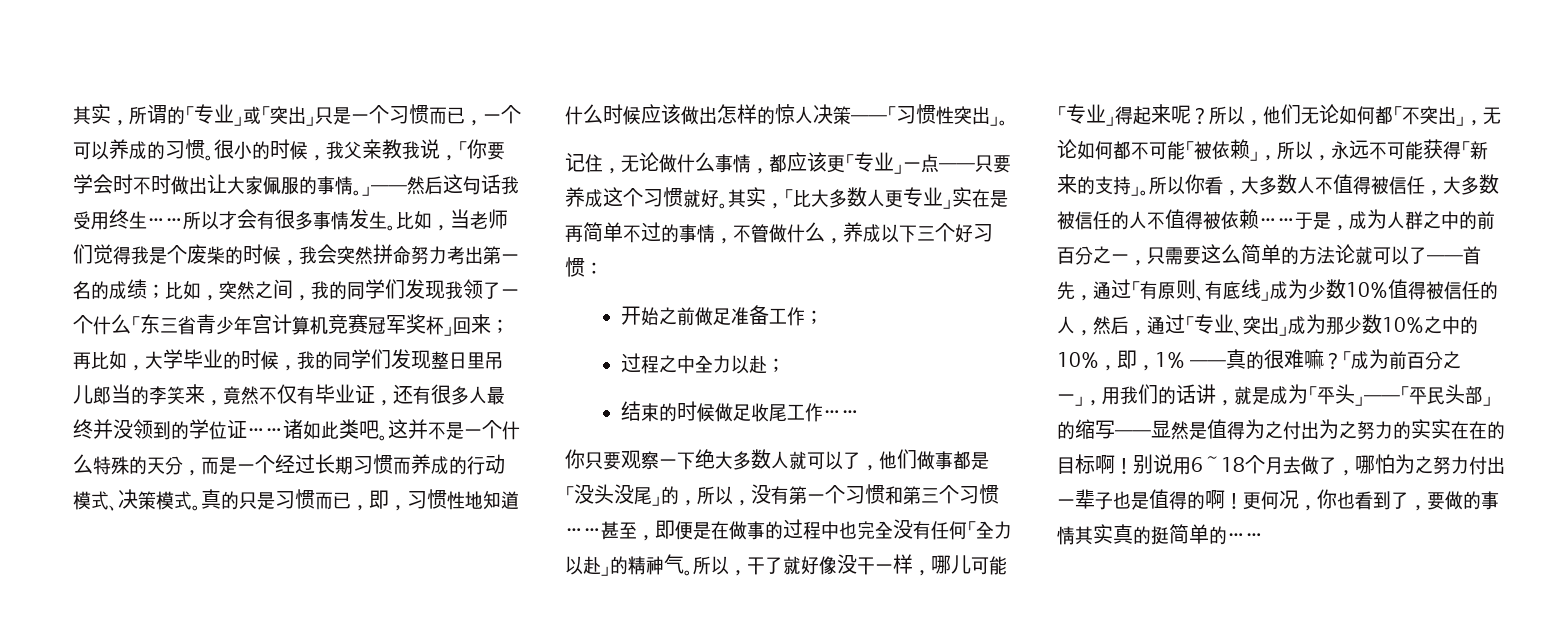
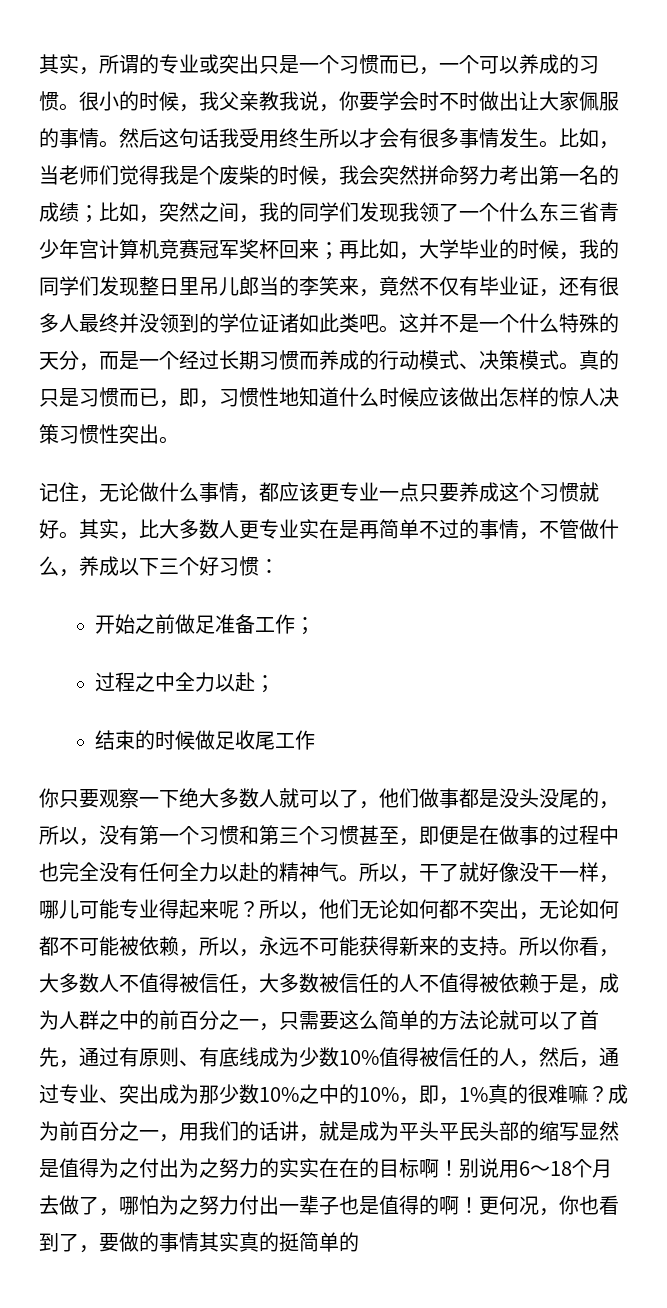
- 其实，所谓的「专业」或「突出」只是一个习惯而已，一个可以养成的习惯。
+ 其实，所谓的专业或突出只是一个习惯而已，一个可以养成的习惯。
- 很小的时候，我父亲教我说，「你要学会时不时做出让大家佩服的事情。」——然后这句话我受用终生……所以才会有很多事情发生。
+ 很小的时候，我父亲教我说，你要学会时不时做出让大家佩服的事情。然后这句话我受用终生所以才会有很多事情发生。
- 比如，突然之间，我的同学们发现我领了一个什么「东三省青少年宫计算机竞赛冠军奖杯」回来；
+ 比如，突然之间，我的同学们发现我领了一个什么东三省青少年宫计算机竞赛冠军奖杯回来；
- 再比如，大学毕业的时候，我的同学们发现整日里吊儿郎当的李笑来，竟然不仅有毕业证，还有很多人最终并没领到的学位证……诸如此类吧。
+ 再比如，大学毕业的时候，我的同学们发现整日里吊儿郎当的李笑来，竟然不仅有毕业证，还有很多人最终并没领到的学位证诸如此类吧。
- 真的只是习惯而已，即，习惯性地知道什么时候应该做出怎样的惊人决策——「习惯性突出」。
+ 真的只是习惯而已，即，习惯性地知道什么时候应该做出怎样的惊人决策习惯性突出。
- 记住，无论做什么事情，都应该更「专业」一点——只要养成这个习惯就好。
+ 记住，无论做什么事情，都应该更专业一点只要养成这个习惯就好。
- 其实，「比大多数人更专业」实在是再简单不过的事情，不管做什么，养成以下三个好习惯：
+ 其实，比大多数人更专业实在是再简单不过的事情，不管做什么，养成以下三个好习惯：
- 结束的时候做足收尾工作……
+ 结束的时候做足收尾工作
- 你只要观察一下绝大多数人就可以了，他们做事都是「没头没尾」的，所以，没有第一个习惯和第三个习惯……甚至，即便是在做事的过程中也完全没有任何「全力以赴」的精神气。
+ 你只要观察一下绝大多数人就可以了，他们做事都是没头没尾的，所以，没有第一个习惯和第三个习惯甚至，即便是在做事的过程中也完全没有任何全力以赴的精神气。
- 所以，干了就好像没干一样，哪儿可能「专业」得起来呢？
+ 所以，干了就好像没干一样，哪儿可能专业得起来呢？
- 所以，他们无论如何都「不突出」，无论如何都不可能「被依赖」，所以，永远不可能获得「新来的支持」。
+ 所以，他们无论如何都不突出，无论如何都不可能被依赖，所以，永远不可能获得新来的支持。
- 所以你看，大多数人不值得被信任，大多数被信任的人不值得被依赖……于是，成为人群之中的前百分之一，只需要这么简单的方法论就可以了——首先，通过「有原则、有底线」成为少数10%值得被信任的人，然后，通过「专业、突出」成为那少数10%之中的10%，即，1% ——真的很难嘛？
+ 所以你看，大多数人不值得被信任，大多数被信任的人不值得被依赖于是，成为人群之中的前百分之一，只需要这么简单的方法论就可以了首先，通过有原则、有底线成为少数10%值得被信任的人，然后，通过专业、突出成为那少数10%之中的10%，即，1%真的很难嘛？
- 「成为前百分之一」，用我们的话讲，就是成为「平头」——「平民头部」的缩写——显然是值得为之付出为之努力的实实在在的目标啊！
+ 成为前百分之一，用我们的话讲，就是成为平头平民头部的缩写显然是值得为之付出为之努力的实实在在的目标啊！
- 更何况，你也看到了，要做的事情其实真的挺简单的……
+ 更何况，你也看到了，要做的事情其实真的挺简单的

